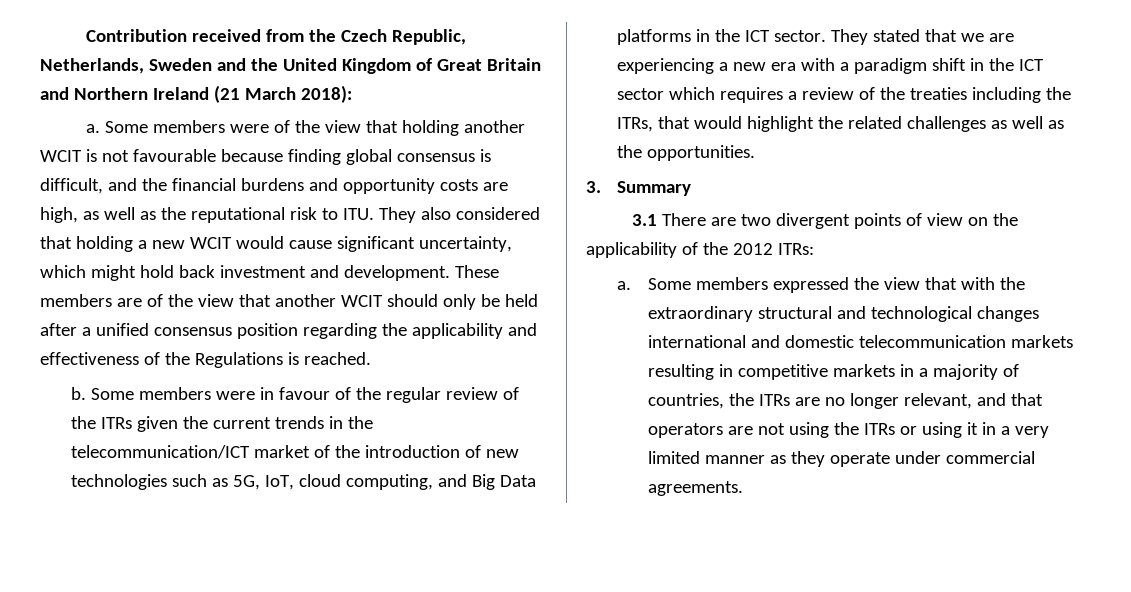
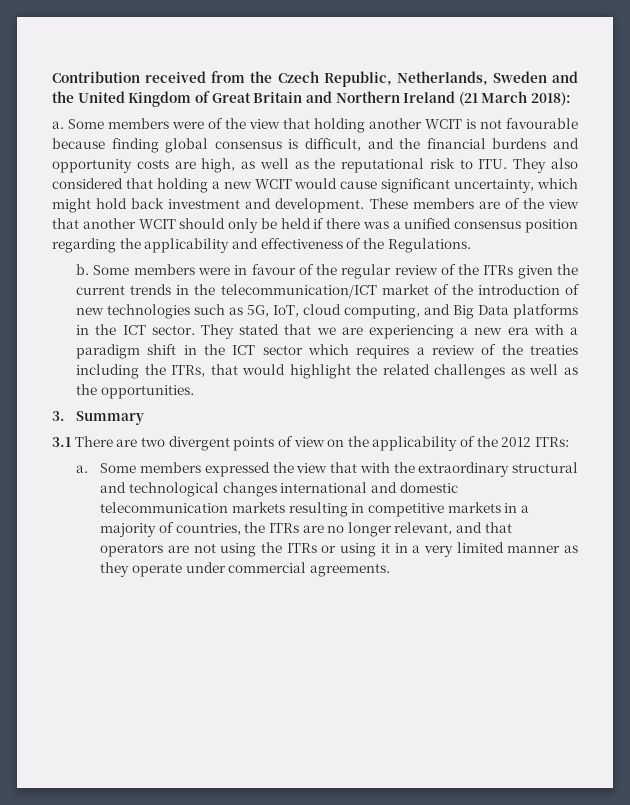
- These members are of the view that another WCIT should only be held after a unified consensus position regarding the applicability and effectiveness of the Regulations is reached.
+ These members are of the view that another WCIT should only be held if there was a unified consensus position regarding the applicability and effectiveness of the Regulations.

